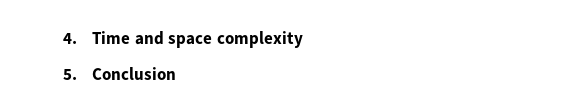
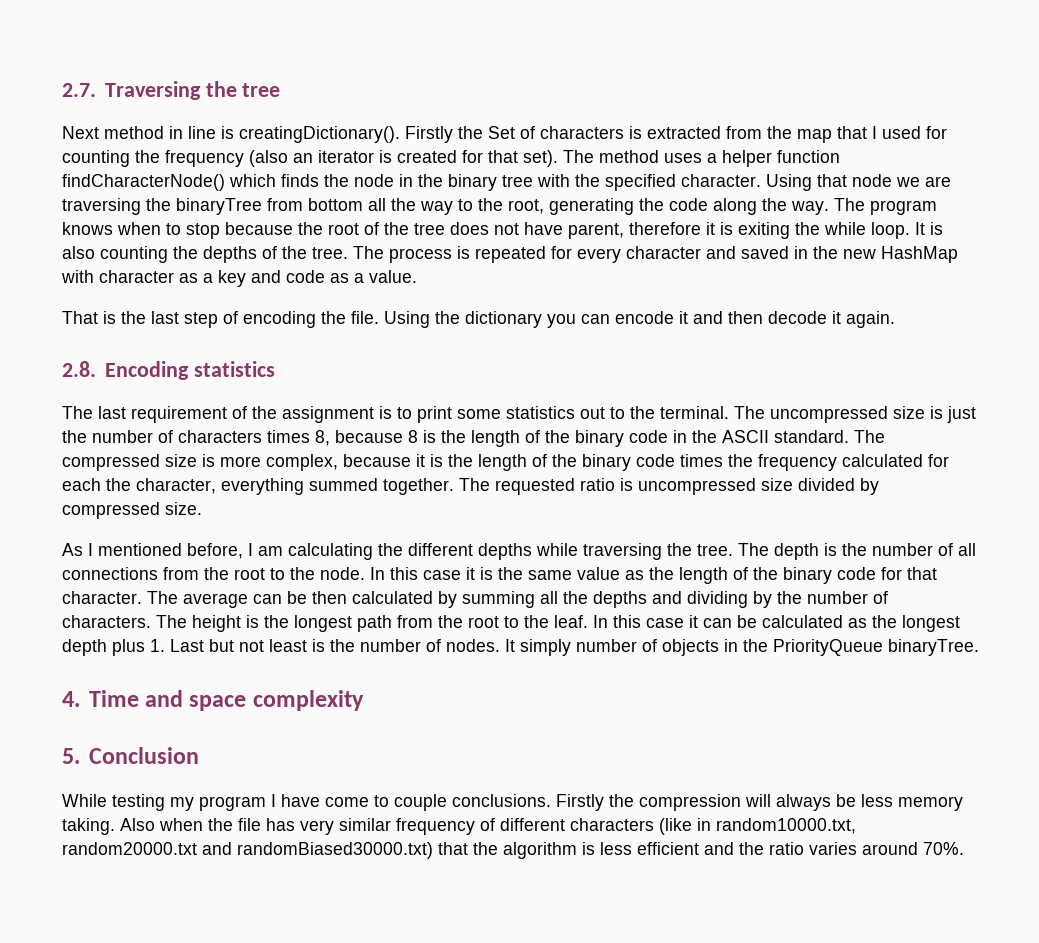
+ 2.7. Traversing the tree
+ Next method in line is creatingDictionary(). Firstly the Set of characters is extracted from the map that I used for counting the frequency (also an iterator is created for that set). The method uses a helper function findCharacterNode() which finds the node in the binary tree with the specified character. Using that node we are traversing the binaryTree from bottom all the way to the root, generating the code along the way. The program knows when to stop because the root of the tree does not have parent, therefore it is exiting the while loop. It is also counting the depths of the tree. The process is repeated for every character and saved in the new HashMap with character as a key and code as a value.
+ That is the last step of encoding the file. Using the dictionary you can encode it and then decode it again.
+ 2.8. Encoding statistics
+ The last requirement of the assignment is to print some statistics out to the terminal. The uncompressed size is just the number of characters times 8, because 8 is the length of the binary code in the ASCII standard. The compressed size is more complex, because it is the length of the binary code times the frequency calculated for each the character, everything summed together. The requested ratio is uncompressed size divided by compressed size.
+ As I mentioned before, I am calculating the different depths while traversing the tree. The depth is the number of all connections from the root to the node. In this case it is the same value as the length of the binary code for that character. The average can be then calculated by summing all the depths and dividing by the number of characters. The height is the longest path from the root to the leaf. In this case it can be calculated as the longest depth plus 1. Last but not least is the number of nodes. It simply number of objects in the PriorityQueue binaryTree.
+ While testing my program I have come to couple conclusions. Firstly the compression will always be less memory taking. Also when the file has very similar frequency of different characters (like in random10000.txt, random20000.txt and randomBiased30000.txt) that the algorithm is less efficient and the ratio varies around 70%.

